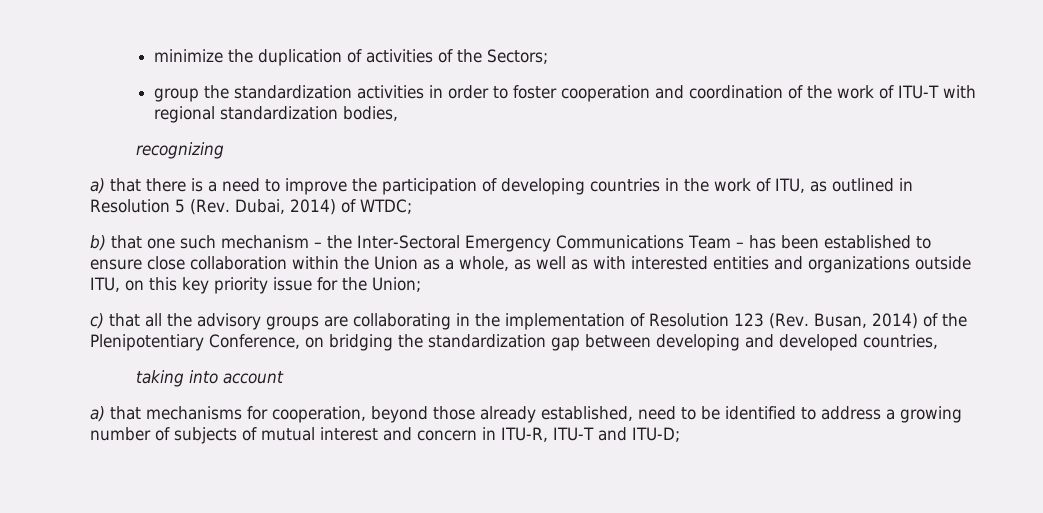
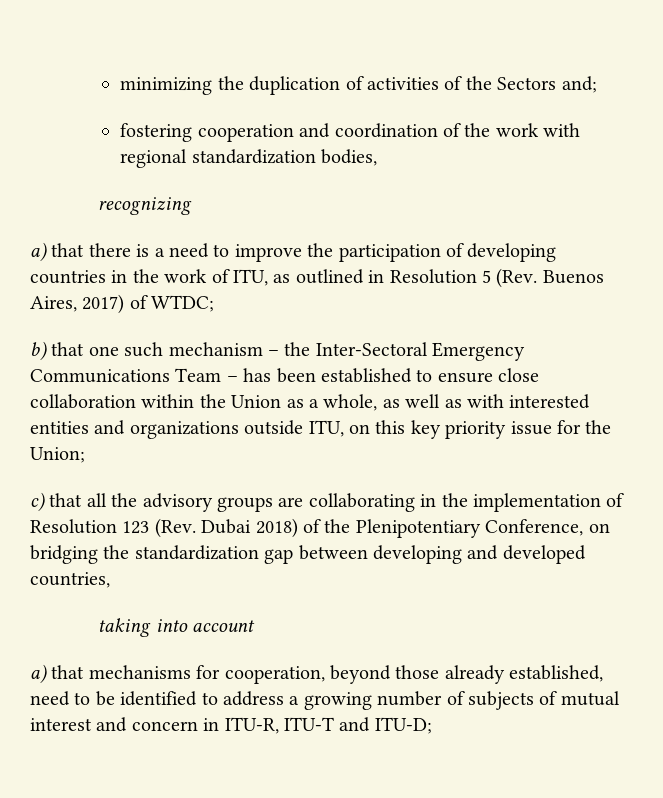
- minimize the duplication of activities of the Sectors;
- group the standardization activities in order to foster cooperation and coordination of the work of ITU-T with regional standardization bodies,
+ minimizing the duplication of activities of the Sectors and;
+ fostering cooperation and coordination of the work with regional standardization bodies,
- a) that there is a need to improve the participation of developing countries in the work of ITU, as outlined in Resolution 5 (Rev. Dubai, 2014) of WTDC;
+ a) that there is a need to improve the participation of developing countries in the work of ITU, as outlined in Resolution 5 (Rev. Buenos Aires, 2017) of WTDC;
- c) that all the advisory groups are collaborating in the implementation of Resolution 123 (Rev. Busan, 2014) of the Plenipotentiary Conference, on bridging the standardization gap between developing and developed countries,
+ c) that all the advisory groups are collaborating in the implementation of Resolution 123 (Rev. Dubai 2018) of the Plenipotentiary Conference, on bridging the standardization gap between developing and developed countries,

